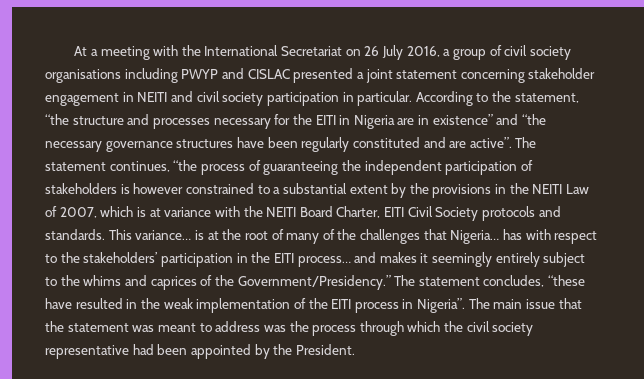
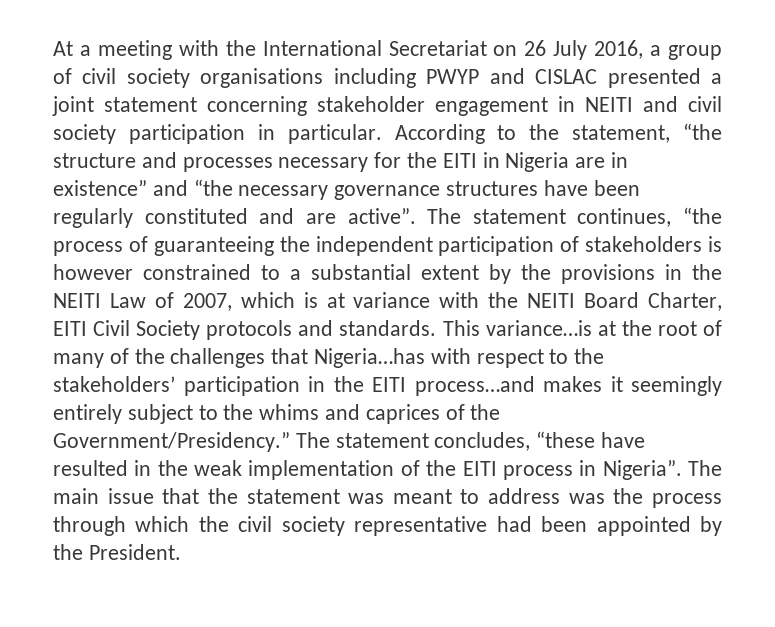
- This variance… is at the root of many of the challenges that Nigeria… has with respect to the stakeholders’ participation in the EITI process… and makes it seemingly entirely subject to the whims and caprices of the Government/Presidency.”
+ This variance…is at the root of many of the challenges that Nigeria…has with respect to the stakeholders’ participation in the EITI process…and makes it seemingly entirely subject to the whims and caprices of the Government/Presidency.”

